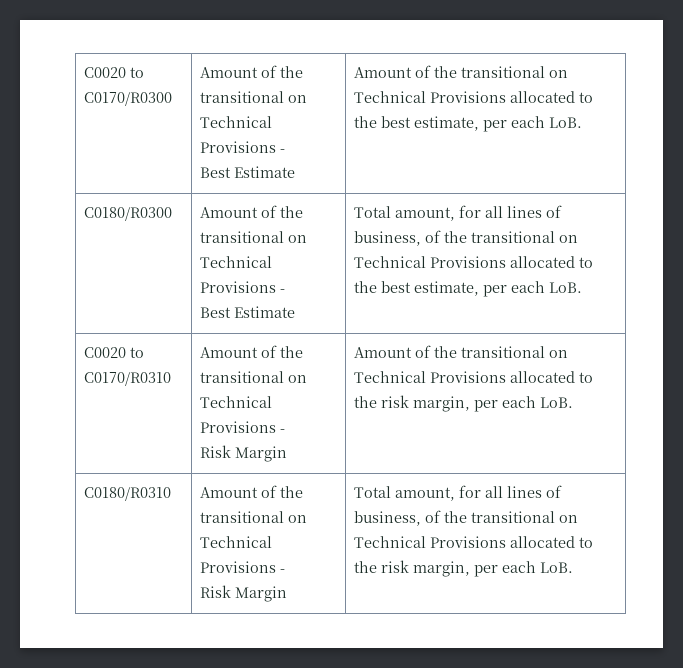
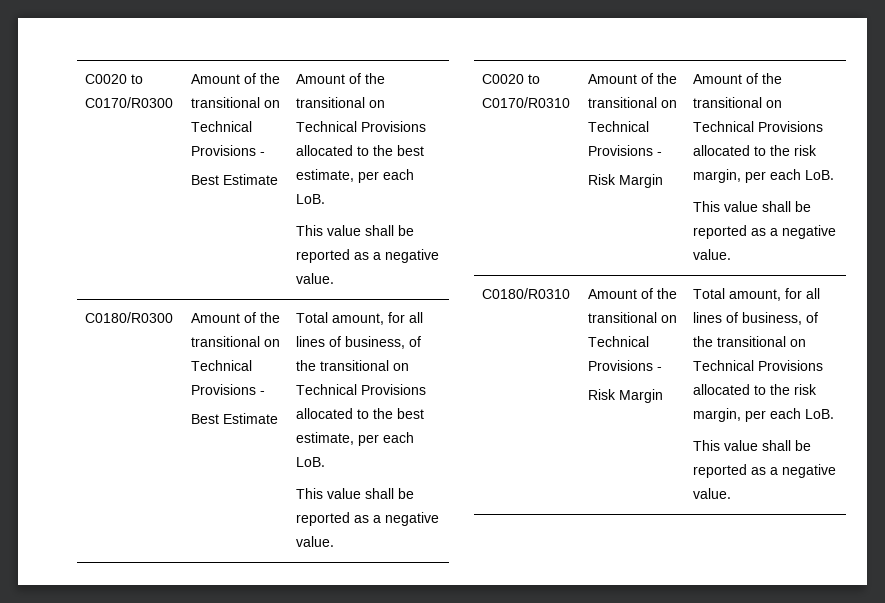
  C0020 to C0170/R0300 | Amount of the transitional on Technical Provisions -
  Best Estimate | Amount of the transitional on Technical Provisions allocated to the best estimate, per each LoB.
+ This value shall be reported as a negative value.
  Total amount, for all lines of business, of the transitional on Technical Provisions allocated to the best estimate, per each LoB.
+ This value shall be reported as a negative value.
  C0020 to C0170/R0310 | Amount of the transitional on Technical Provisions -
  Risk Margin | Amount of the transitional on Technical Provisions allocated to the risk margin, per each LoB.
+ This value shall be reported as a negative value.
  Total amount, for all lines of business, of the transitional on Technical Provisions allocated to the risk margin, per each LoB.
+ This value shall be reported as a negative value.

